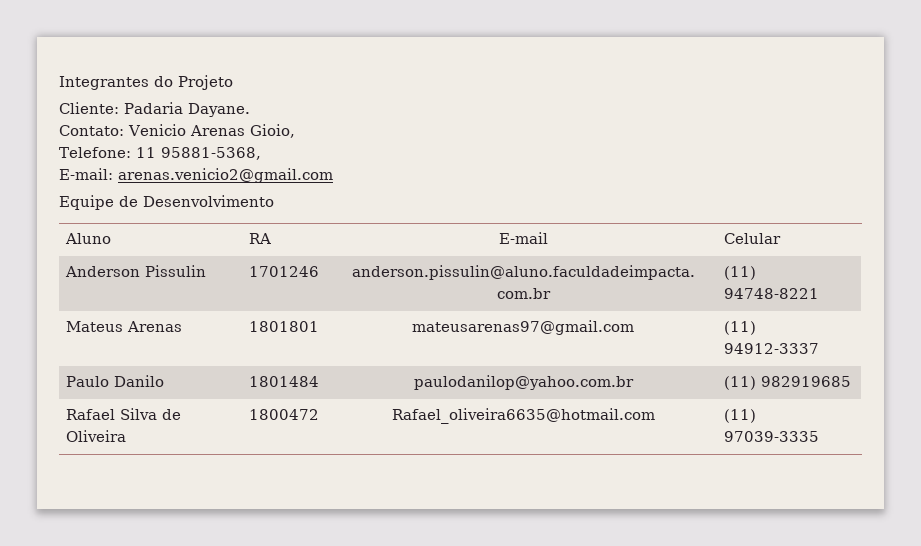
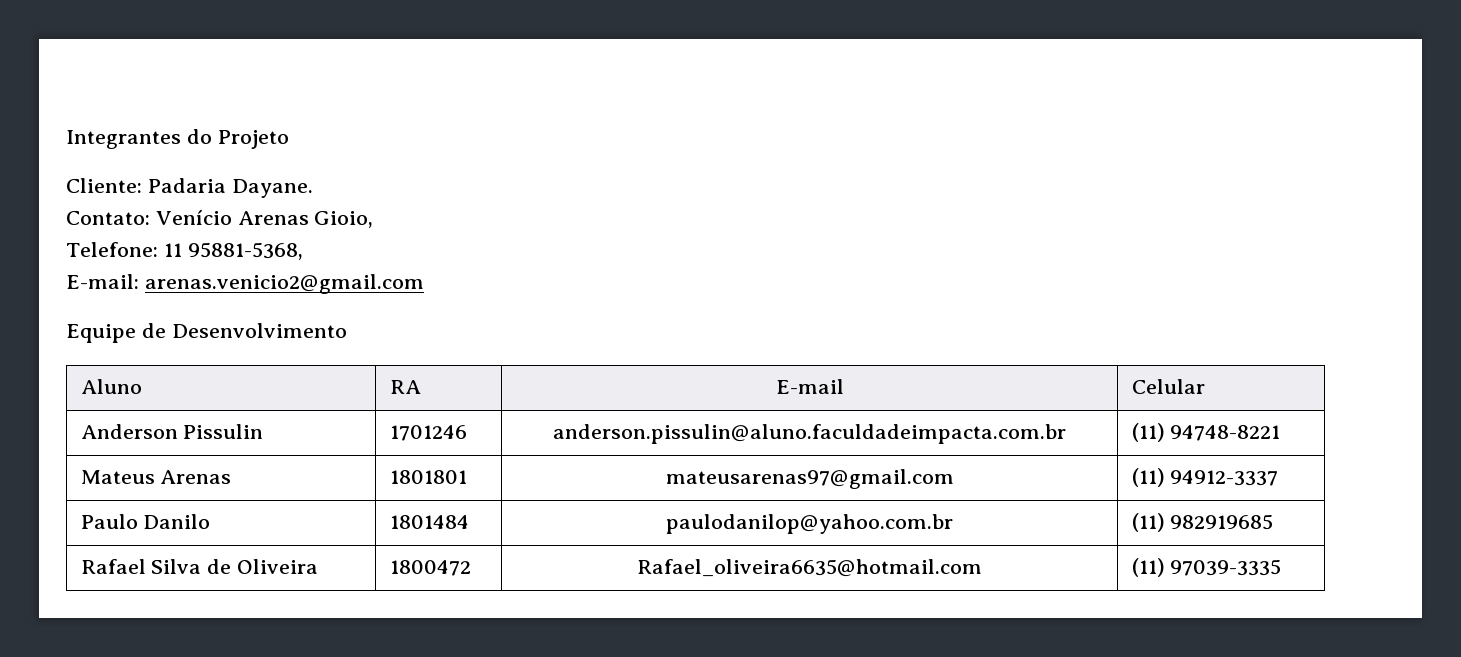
- Contato: Venicio Arenas Gioio,
+ Contato: Venício Arenas Gioio,

